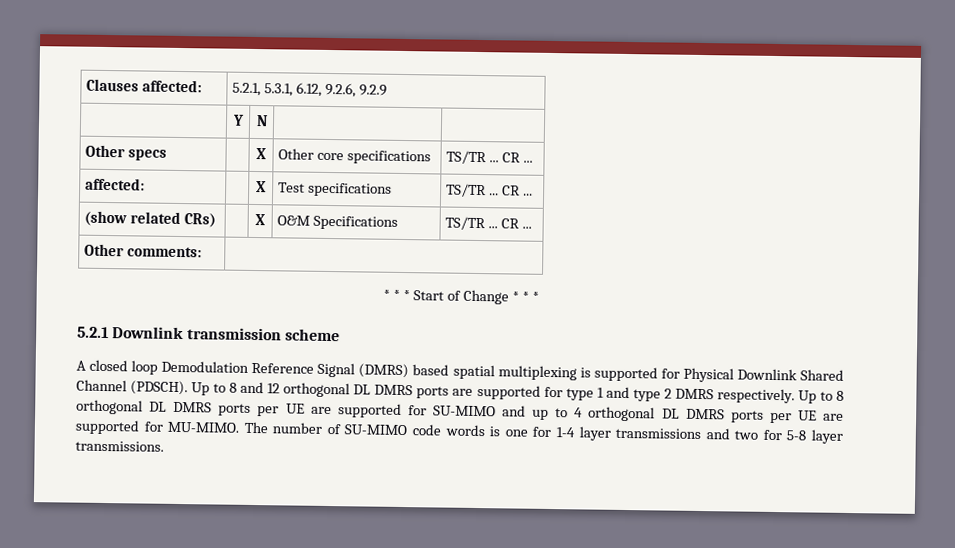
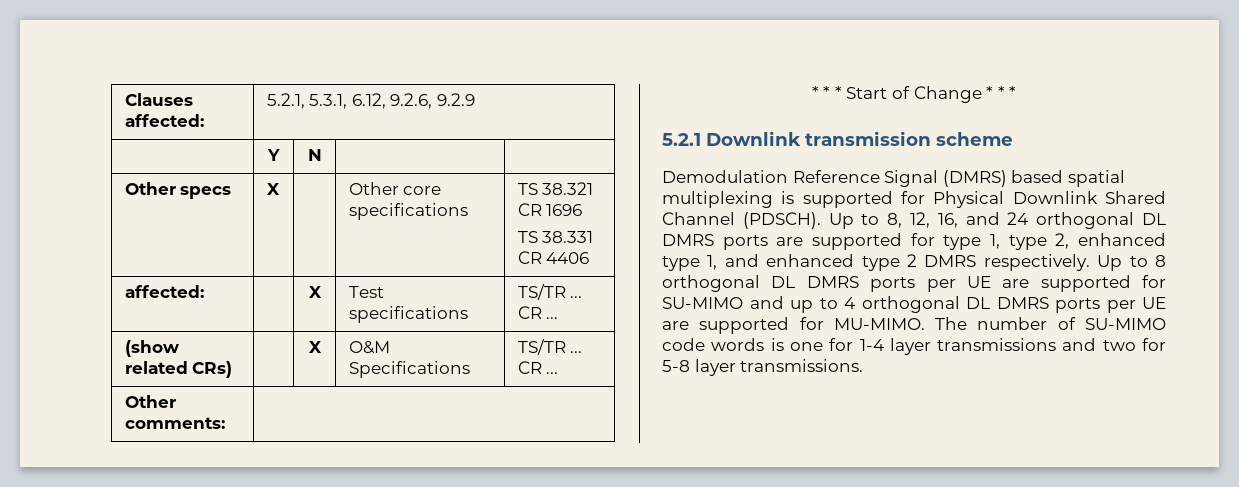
- Other specs | | X | Other core specifications | TS/TR ... CR ...
+ Other specs | X | | Other core specifications | TS 38.321 CR 1696
+ TS 38.331 CR 4406
- A closed loop Demodulation Reference Signal (DMRS) based spatial multiplexing is supported for Physical Downlink Shared Channel (PDSCH).
+ Demodulation Reference Signal (DMRS) based spatial multiplexing is supported for Physical Downlink Shared Channel (PDSCH).
- Up to 8 and 12 orthogonal DL DMRS ports are supported for type 1 and type 2 DMRS respectively.
+ Up to 8, 12, 16, and 24 orthogonal DL DMRS ports are supported for type 1, type 2, enhanced type 1, and enhanced type 2 DMRS respectively.

